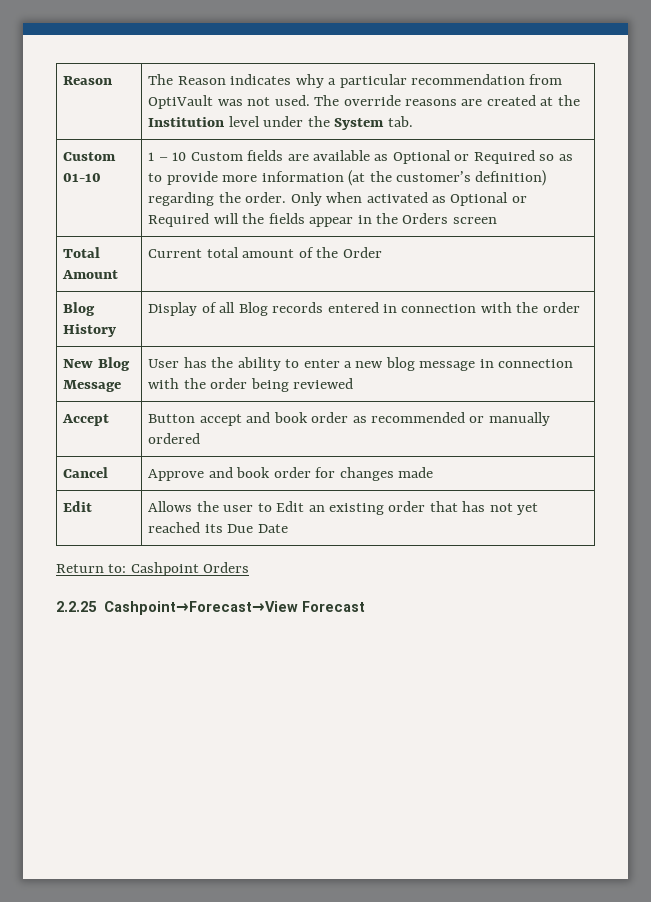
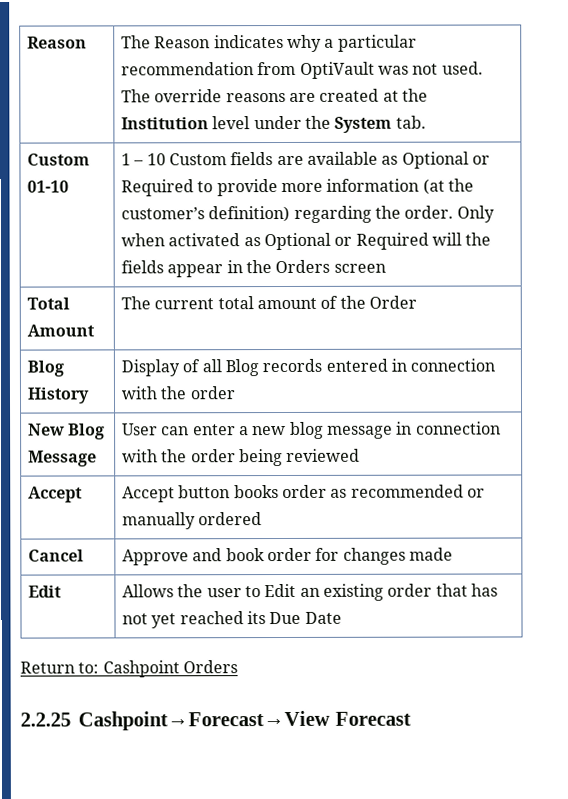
- 1 – 10 Custom fields are available as Optional or Required so as to provide more information (at the customer’s definition) regarding the order.
+ 1 – 10 Custom fields are available as Optional or Required to provide more information (at the customer’s definition) regarding the order.
- Total Amount | Current total amount of the Order
+ Total Amount | The current total amount of the Order
- New Blog Message | User has the ability to enter a new blog message in connection with the order being reviewed
+ New Blog Message | User can enter a new blog message in connection with the order being reviewed
- Accept | Button accept and book order as recommended or manually ordered
+ Accept | Accept button books order as recommended or manually ordered

